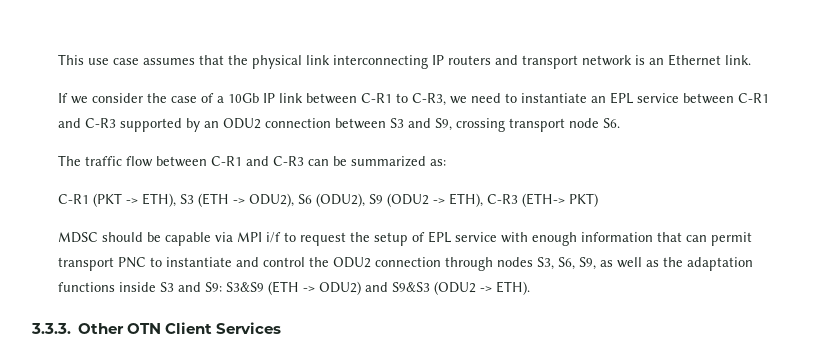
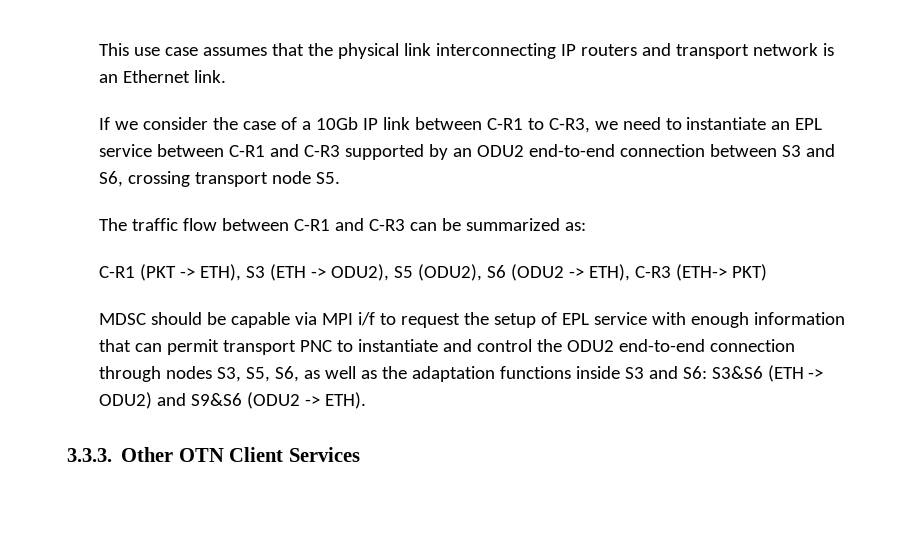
- If we consider the case of a 10Gb IP link between C-R1 to C-R3, we need to instantiate an EPL service between C-R1 and C-R3 supported by an ODU2 connection between S3 and S9, crossing transport node S6.
+ If we consider the case of a 10Gb IP link between C-R1 to C-R3, we need to instantiate an EPL service between C-R1 and C-R3 supported by an ODU2 end-to-end connection between S3 and S6, crossing transport node S5.
- C-R1 (PKT -> ETH), S3 (ETH -> ODU2), S6 (ODU2), S9 (ODU2 -> ETH), C-R3 (ETH-> PKT)
+ C-R1 (PKT -> ETH), S3 (ETH -> ODU2), S5 (ODU2), S6 (ODU2 -> ETH), C-R3 (ETH-> PKT)
- MDSC should be capable via MPI i/f to request the setup of EPL service with enough information that can permit transport PNC to instantiate and control the ODU2 connection through nodes S3, S6, S9, as well as the adaptation functions inside S3 and S9: S3&S9 (ETH -> ODU2) and S9&S3 (ODU2 -> ETH).
+ MDSC should be capable via MPI i/f to request the setup of EPL service with enough information that can permit transport PNC to instantiate and control the ODU2 end-to-end connection through nodes S3, S5, S6, as well as the adaptation functions inside S3 and S6: S3&S6 (ETH -> ODU2) and S9&S6 (ODU2 -> ETH).

